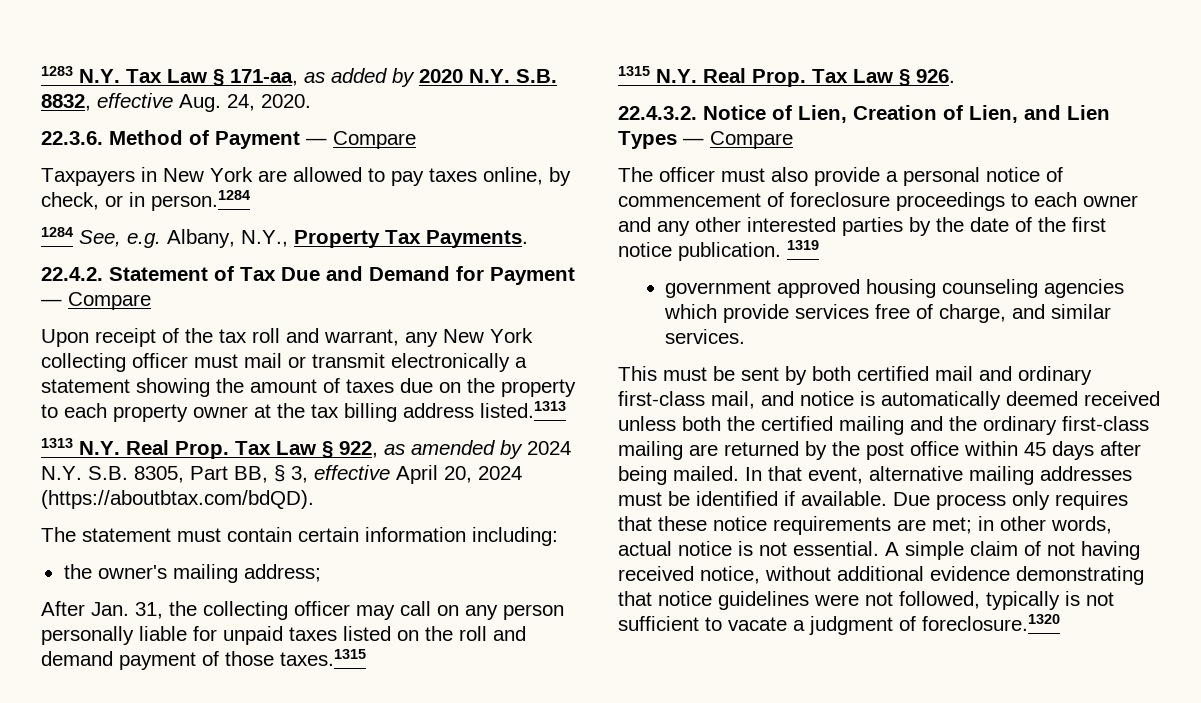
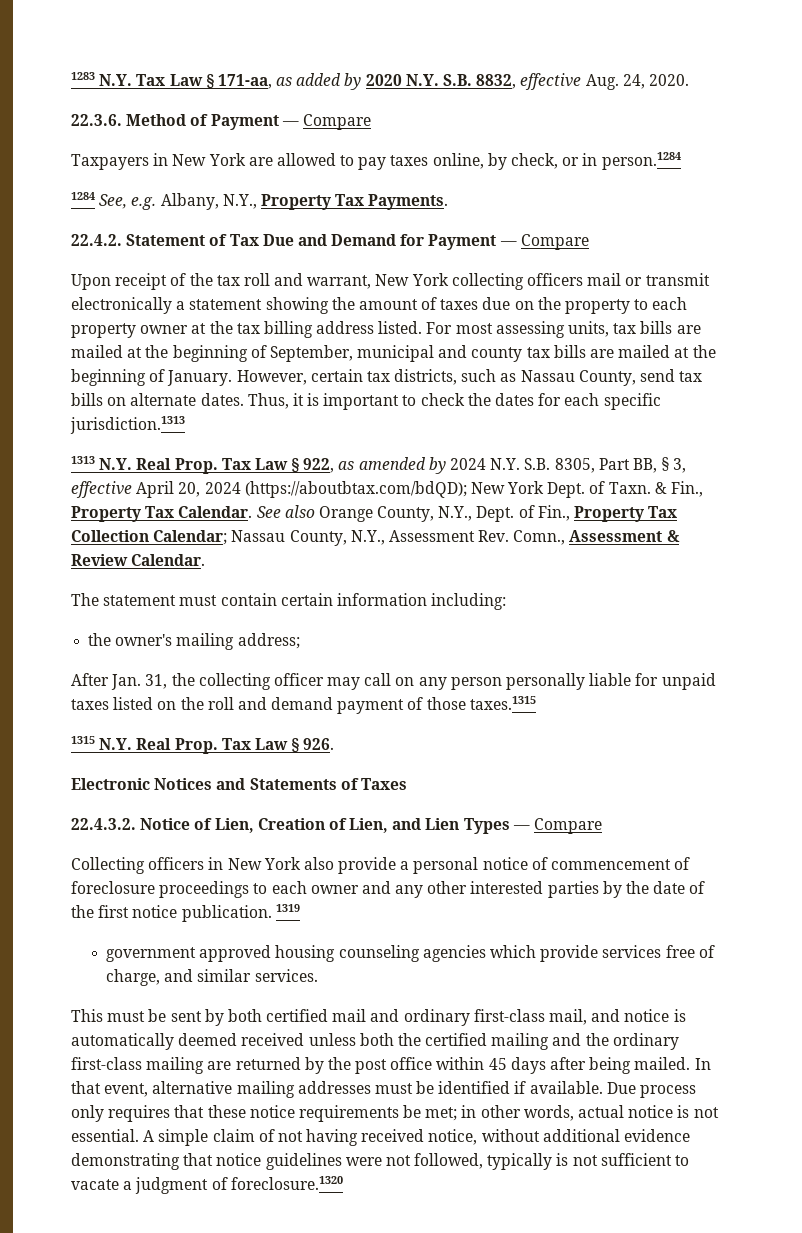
- Upon receipt of the tax roll and warrant, any New York collecting officer must mail or transmit electronically a statement showing the amount of taxes due on the property to each property owner at the tax billing address listed.1313
+ Upon receipt of the tax roll and warrant, New York collecting officers mail or transmit electronically a statement showing the amount of taxes due on the property to each property owner at the tax billing address listed. For most assessing units, tax bills are mailed at the beginning of September, municipal and county tax bills are mailed at the beginning of January. However, certain tax districts, such as Nassau County, send tax bills on alternate dates. Thus, it is important to check the dates for each specific jurisdiction.1313
- Tax Law § 922, as amended by 2024 N.Y. S.B. 8305, Part BB, § 3, effective April 20, 2024 (https://aboutbtax.com/bdQD).
+ Tax Law § 922, as amended by 2024 N.Y. S.B. 8305, Part BB, § 3, effective April 20, 2024 (https://aboutbtax.com/bdQD); New York Dept. of Taxn. & Fin., Property Tax Calendar. See also Orange County, N.Y., Dept. of Fin., Property Tax Collection Calendar; Nassau County, N.Y., Assessment Rev. Comn., Assessment & Review Calendar.
+ Electronic Notices and Statements of Taxes
- The officer must also provide a personal notice of commencement of foreclosure proceedings to each owner and any other interested parties by the date of the first notice publication.
+ Collecting officers in New York also provide a personal notice of commencement of foreclosure proceedings to each owner and any other interested parties by the date of the first notice publication.
- Due process only requires that these notice requirements are met; in other words, actual notice is not essential.
+ Due process only requires that these notice requirements be met; in other words, actual notice is not essential.

